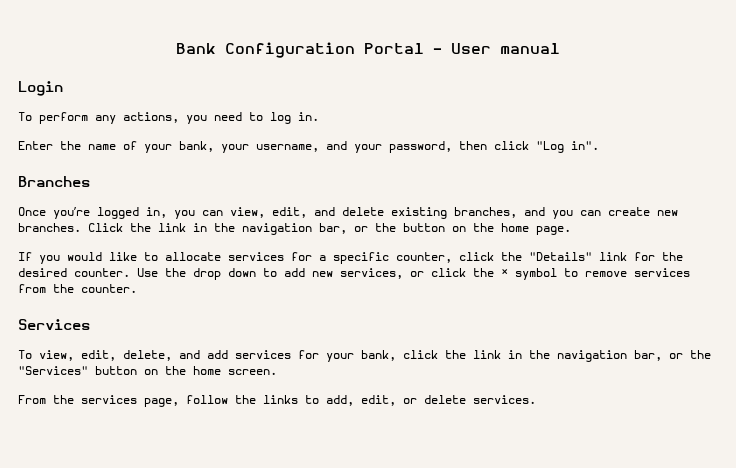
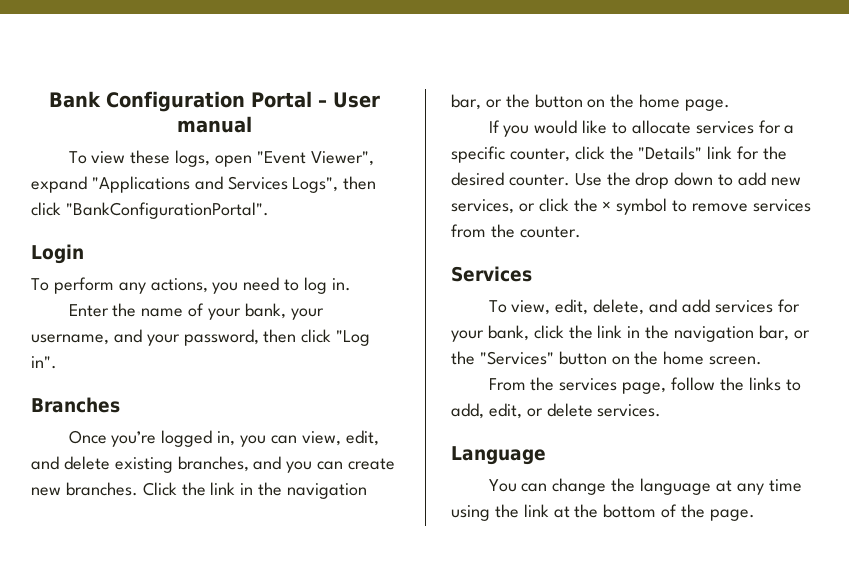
+ To view these logs, open "Event Viewer", expand "Applications and Services Logs", then click "BankConfigurationPortal".
+ Language
+ You can change the language at any time using the link at the bottom of the page.

